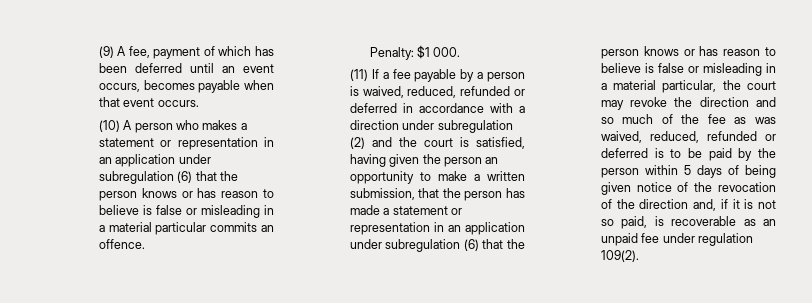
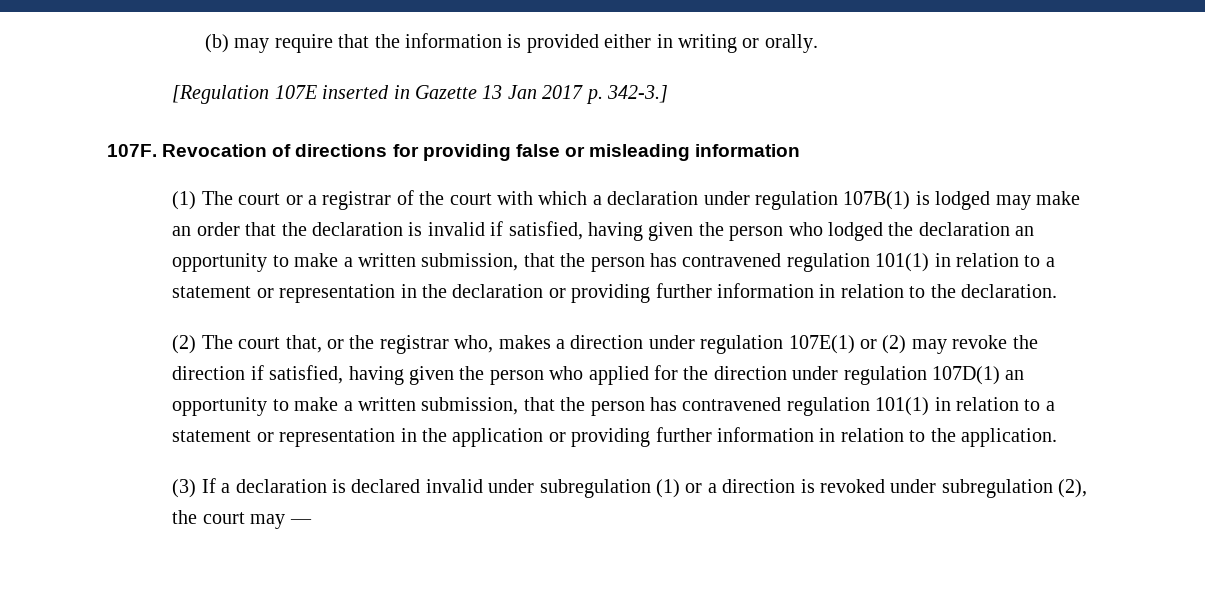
- (9) A fee, payment of which has been deferred until an event occurs, becomes payable when that event occurs.
- (10) A person who makes a statement or representation in an application under subregulation (6) that the person knows or has reason to believe is false or misleading in a material particular commits an offence.
- Penalty: $1 000.
- (11) If a fee payable by a person is waived, reduced, refunded or deferred in accordance with a direction under subregulation (2) and the court is satisfied, having given the person an opportunity to make a written submission, that the person has made a statement or representation in an application under subregulation (6) that the person knows or has reason to believe is false or misleading in a material particular, the court may revoke the direction and so much of the fee as was waived, reduced, refunded or deferred is to be paid by the person within 5 days of being given notice of the revocation of the direction and, if it is not so paid, is recoverable as an unpaid fee under regulation 109(2).
+ (b) may require that the information is provided either in writing or orally.
+ [Regulation 107E inserted in Gazette 13 Jan 2017 p. 342-3.]
+ 107F. Revocation of directions for providing false or misleading information
+ (1) The court or a registrar of the court with which a declaration under regulation 107B(1) is lodged may make an order that the declaration is invalid if satisfied, having given the person who lodged the declaration an opportunity to make a written submission, that the person has contravened regulation 101(1) in relation to a statement or representation in the declaration or providing further information in relation to the declaration.
+ (2) The court that, or the registrar who, makes a direction under regulation 107E(1) or (2) may revoke the direction if satisfied, having given the person who applied for the direction under regulation 107D(1) an opportunity to make a written submission, that the person has contravened regulation 101(1) in relation to a statement or representation in the application or providing further information in relation to the application.
+ (3) If a declaration is declared invalid under subregulation (1) or a direction is revoked under subregulation (2), the court may —

